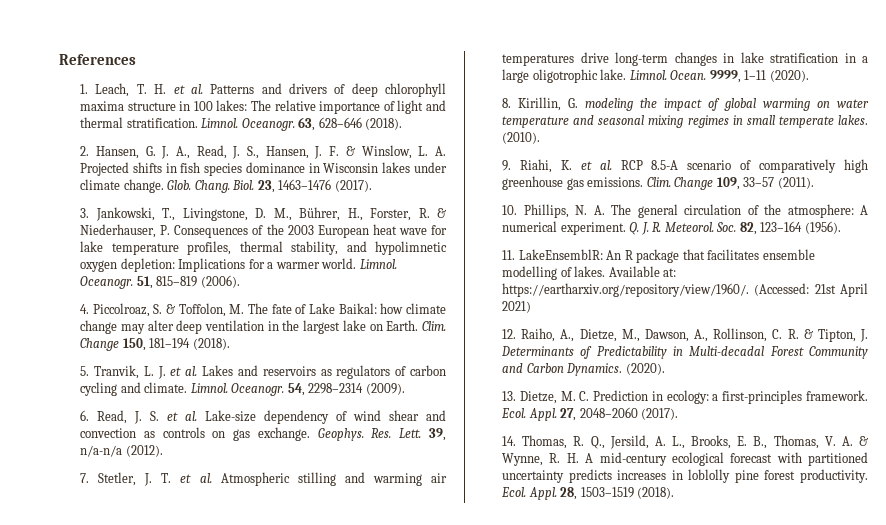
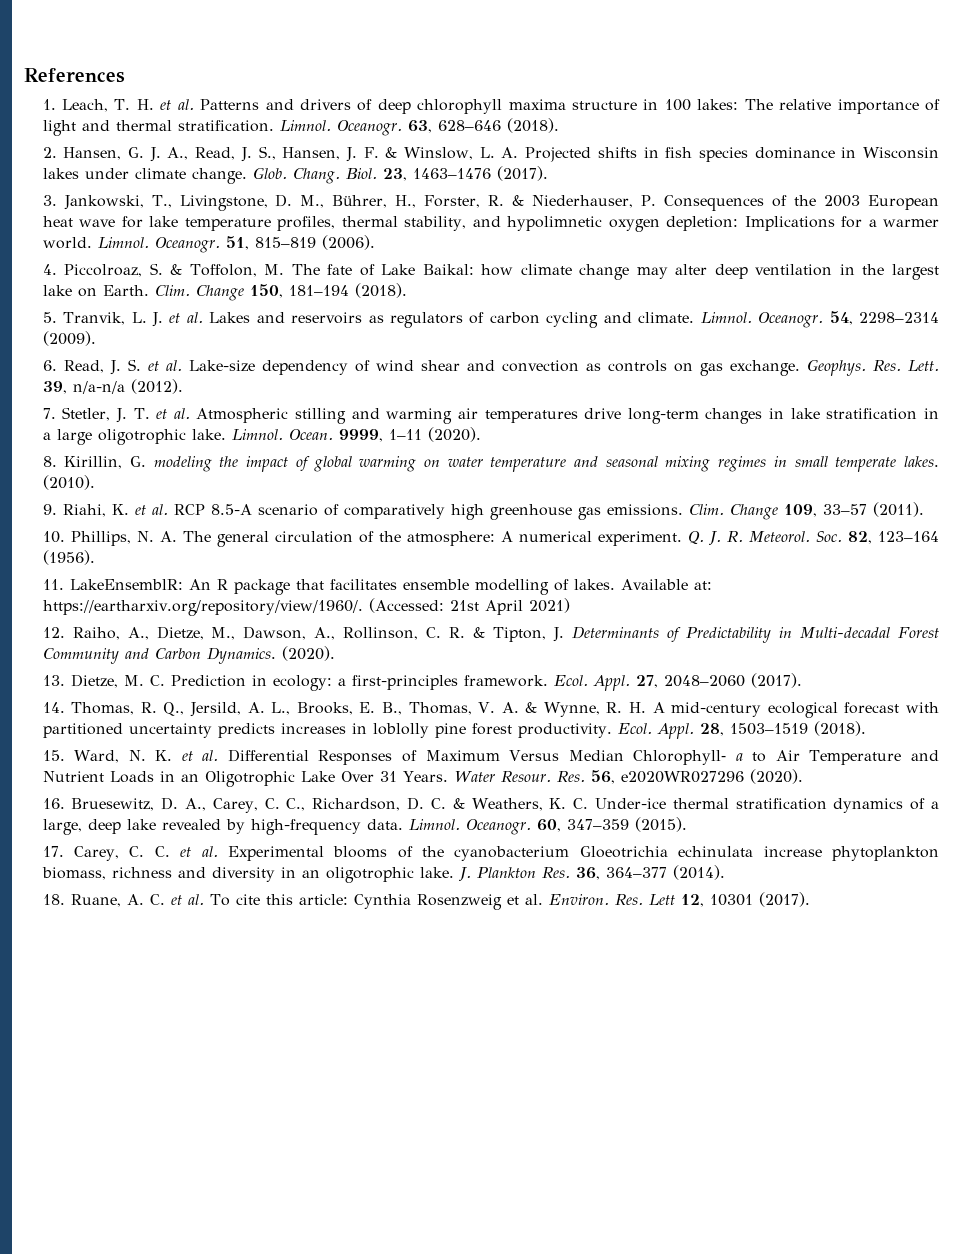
+ 15. Ward, N. K. et al. Differential Responses of Maximum Versus Median Chlorophyll‐ a to Air Temperature and Nutrient Loads in an Oligotrophic Lake Over 31 Years. Water Resour. Res. 56, e2020WR027296 (2020).
+ 16. Bruesewitz, D. A., Carey, C. C., Richardson, D. C. & Weathers, K. C. Under-ice thermal stratification dynamics of a large, deep lake revealed by high-frequency data. Limnol. Oceanogr. 60, 347–359 (2015).
+ 17. Carey, C. C. et al. Experimental blooms of the cyanobacterium Gloeotrichia echinulata increase phytoplankton biomass, richness and diversity in an oligotrophic lake. J. Plankton Res. 36, 364–377 (2014).
+ 18. Ruane, A. C. et al. To cite this article: Cynthia Rosenzweig et al. Environ. Res. Lett 12, 10301 (2017).

